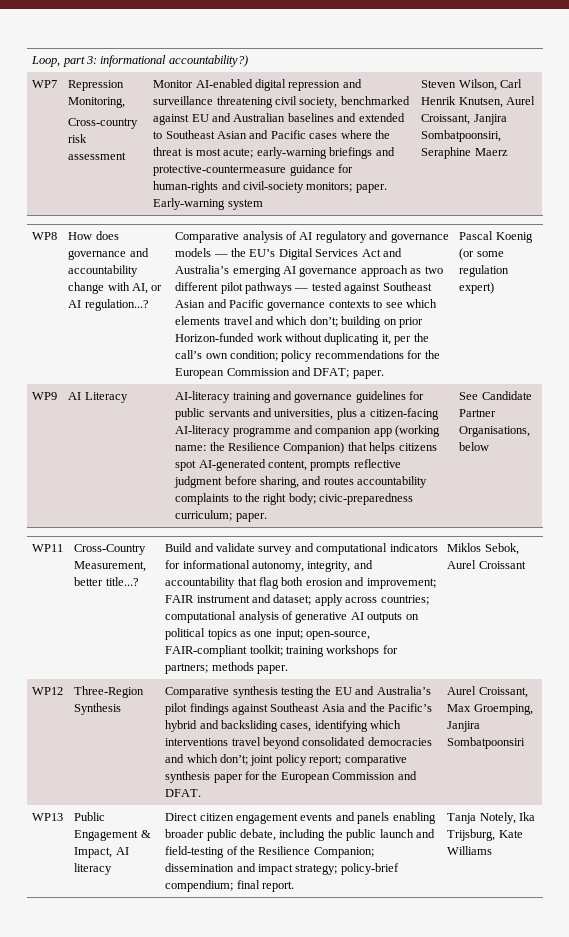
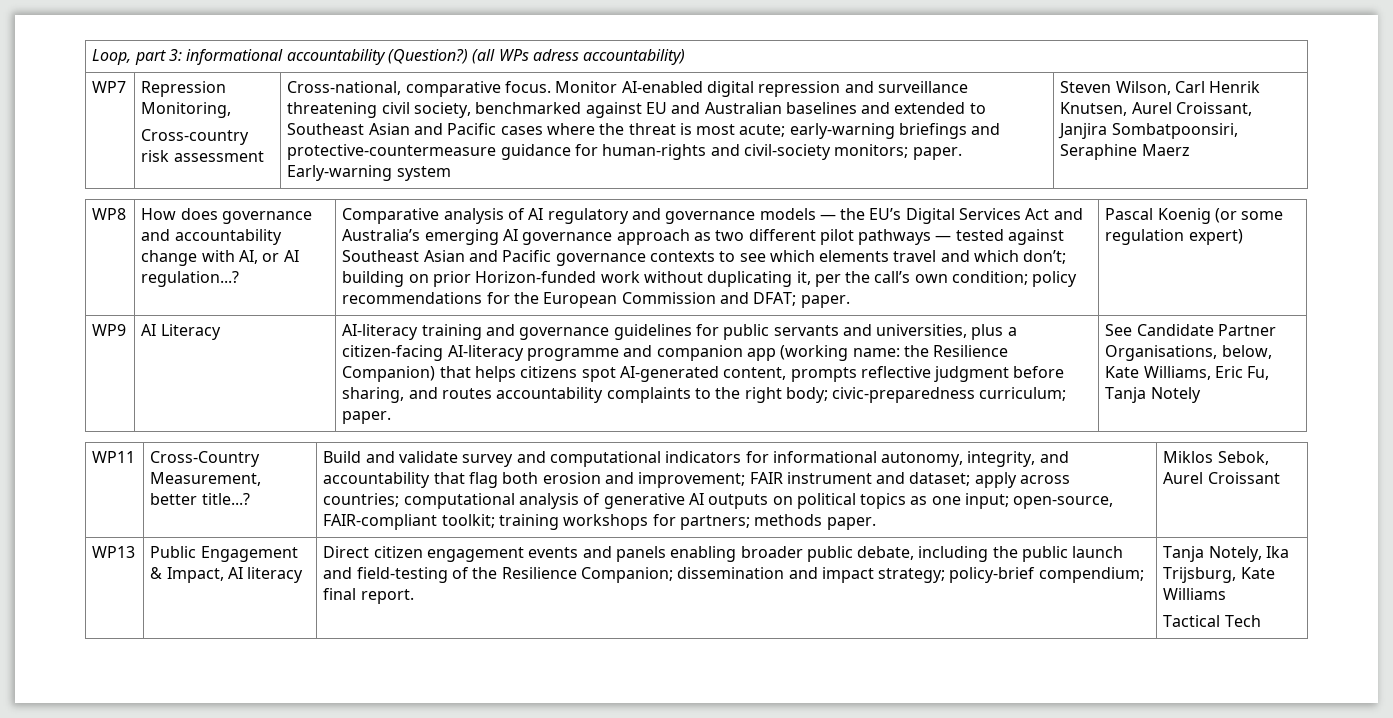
- Loop, part 3: informational accountability?)
+ Loop, part 3: informational accountability (Question?) (all WPs adress accountability)
+ Cross-national, comparative focus.
- See Candidate Partner Organisations, below
+ See Candidate Partner Organisations, below, Kate Williams, Eric Fu, Tanja Notely
- WP12 | Three-Region Synthesis | Comparative synthesis testing the EU and Australia’s pilot findings against Southeast Asia and the Pacific’s hybrid and backsliding cases, identifying which interventions travel beyond consolidated democracies and which don’t; joint policy report; comparative synthesis paper for the European Commission and DFAT. | Aurel Croissant, Max Groemping, Janjira Sombatpoonsiri
+ Tactical Tech

